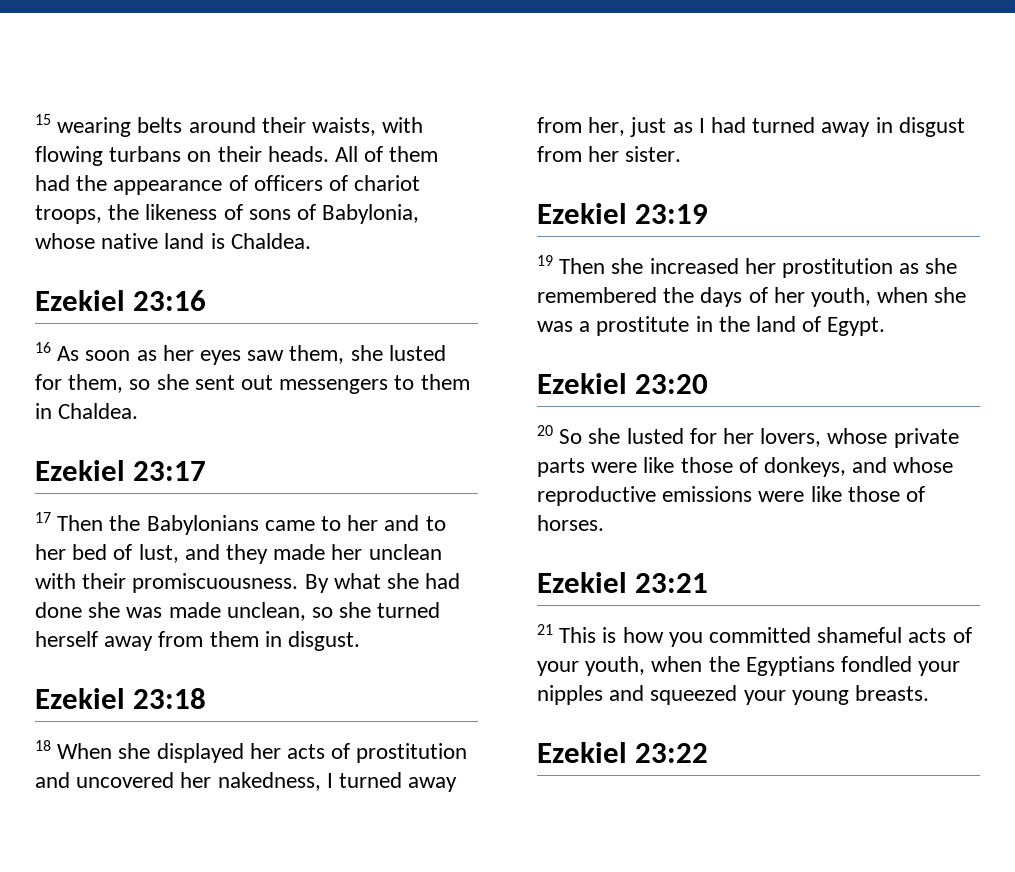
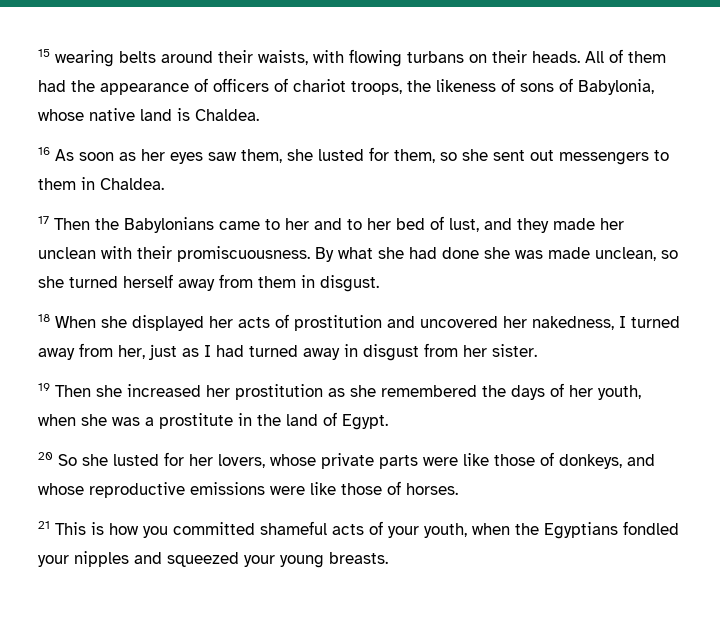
- Ezekiel 23:16
- Ezekiel 23:17
- Ezekiel 23:18
- Ezekiel 23:19
- Ezekiel 23:20
- Ezekiel 23:21
- Ezekiel 23:22

